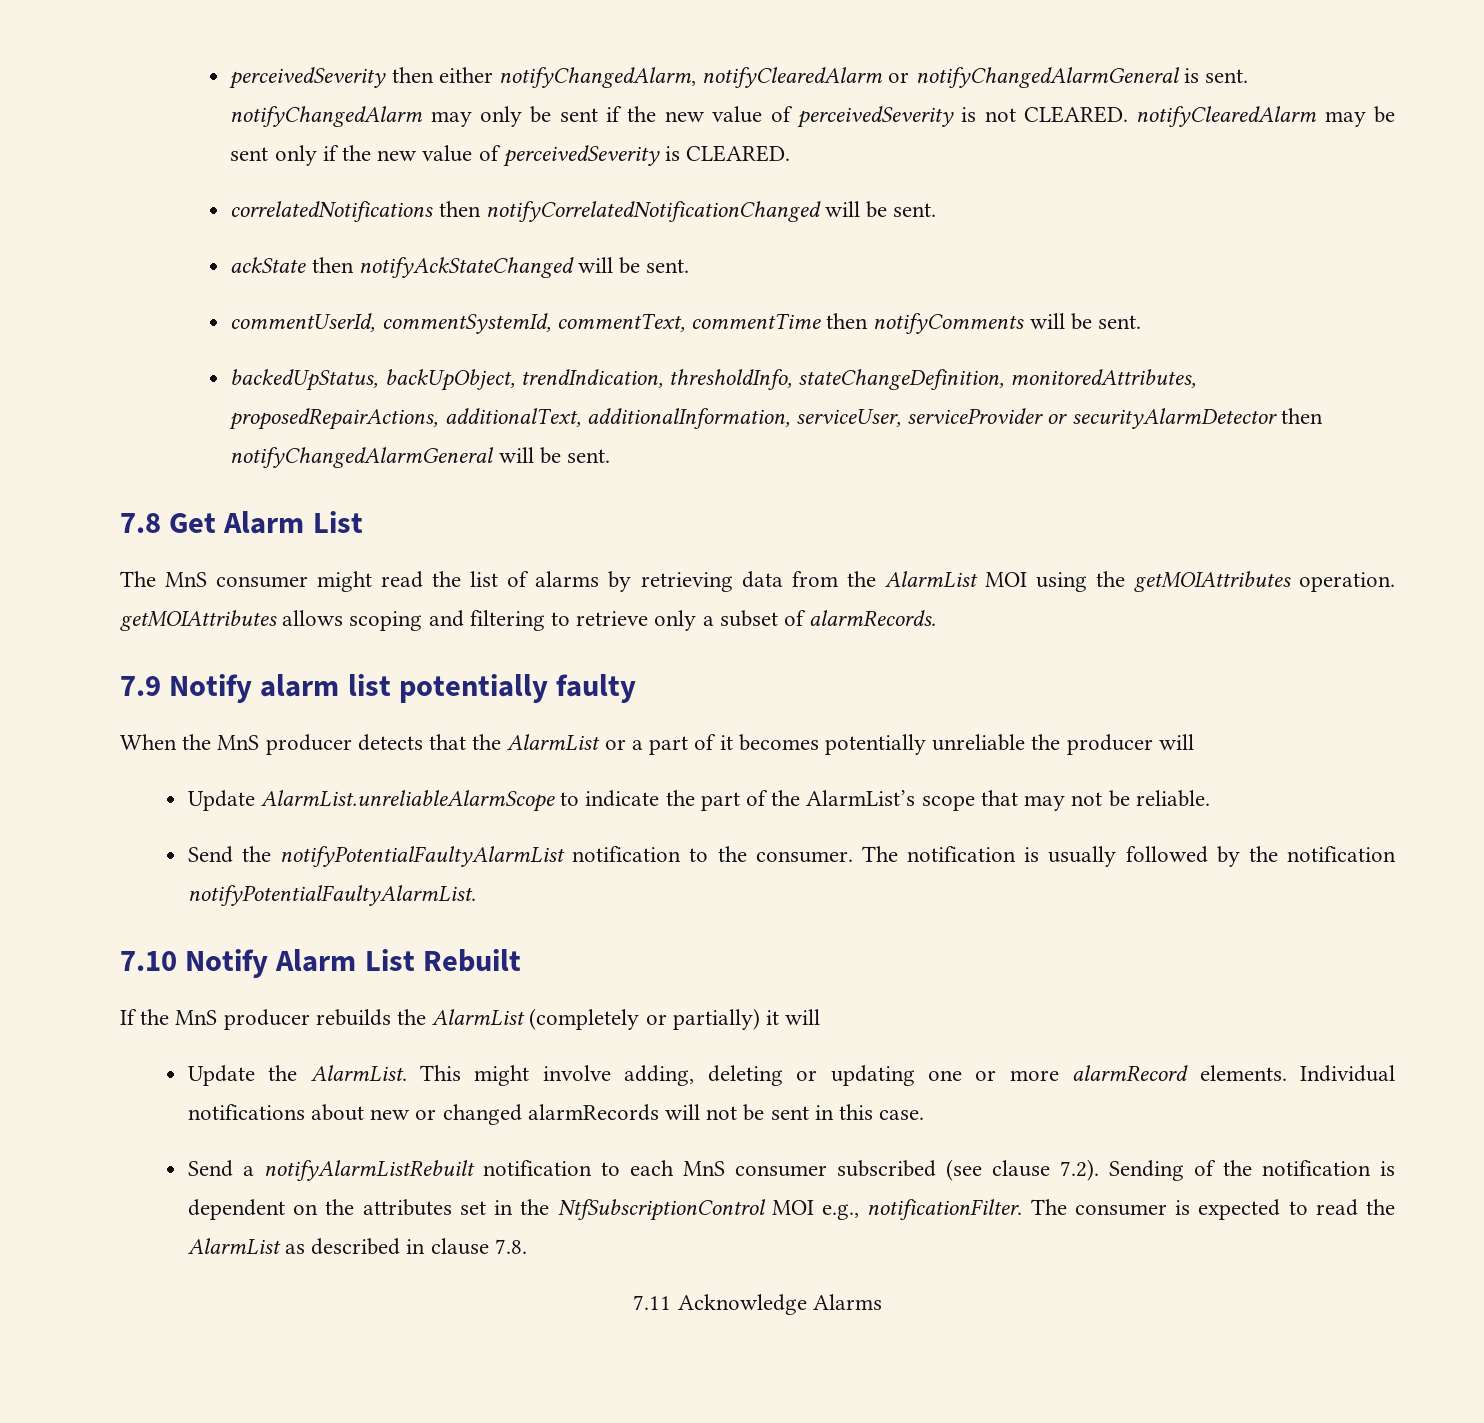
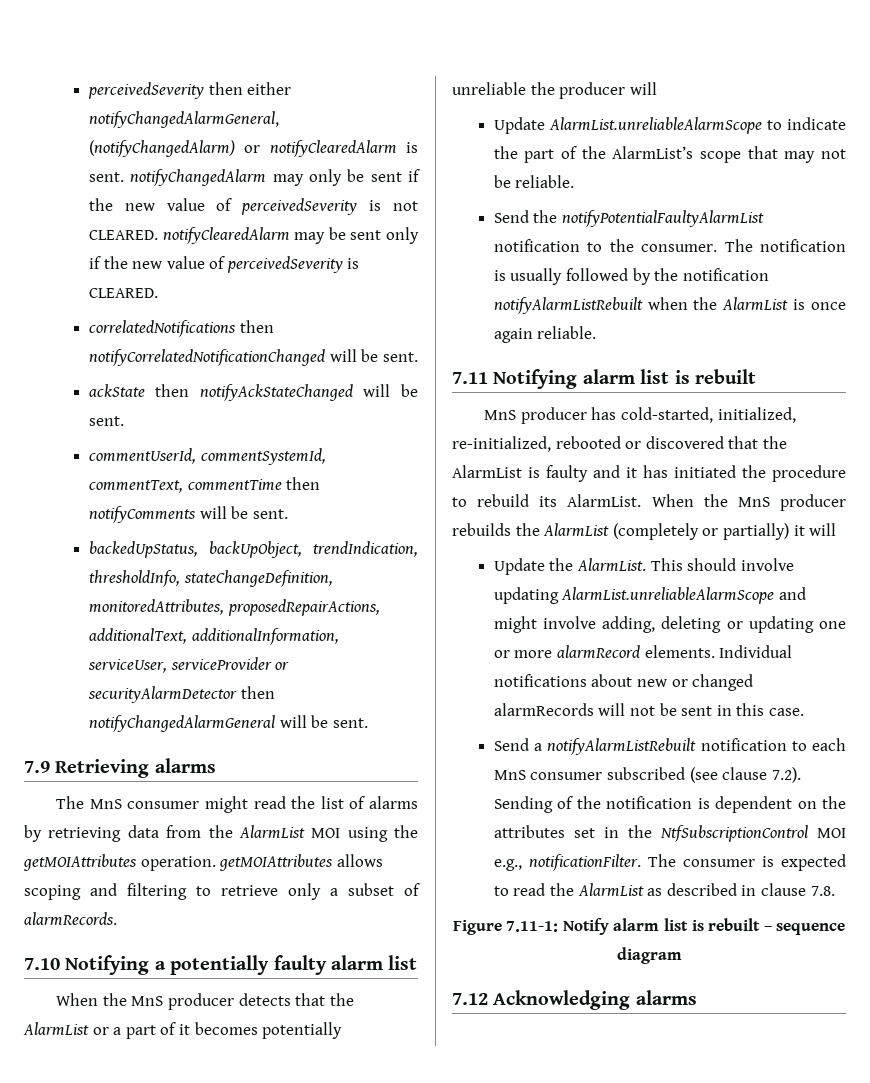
- perceivedSeverity then either notifyChangedAlarm, notifyClearedAlarm or notifyChangedAlarmGeneral is sent. notifyChangedAlarm may only be sent if the new value of perceivedSeverity is not CLEARED. notifyClearedAlarm may be sent only if the new value of perceivedSeverity is CLEARED.
+ perceivedSeverity then either notifyChangedAlarmGeneral, (notifyChangedAlarm) or notifyClearedAlarm is sent. notifyChangedAlarm may only be sent if the new value of perceivedSeverity is not CLEARED. notifyClearedAlarm may be sent only if the new value of perceivedSeverity is CLEARED.
- 7.8 Get Alarm List
+ 7.9 Retrieving alarms
- 7.9 Notify alarm list potentially faulty
+ 7.10 Notifying a potentially faulty alarm list
- The notification is usually followed by the notification notifyPotentialFaultyAlarmList.
- 7.10 Notify Alarm List Rebuilt
- If the MnS producer rebuilds the AlarmList (completely or partially) it will
+ The notification is usually followed by the notification notifyAlarmListRebuilt when the AlarmList is once again reliable.
+ 7.11 Notifying alarm list is rebuilt
+ MnS producer has cold-started, initialized, re-initialized, rebooted or discovered that the AlarmList is faulty and it has initiated the procedure to rebuild its AlarmList. When the MnS producer rebuilds the AlarmList (completely or partially) it will
- This might involve adding, deleting or updating one or more alarmRecord elements.
+ This should involve updating AlarmList.unreliableAlarmScope and might involve adding, deleting or updating one or more alarmRecord elements.
- 7.11 Acknowledge Alarms
+ Figure 7.11-1: Notify alarm list is rebuilt – sequence diagram
+ 7.12 Acknowledging alarms

